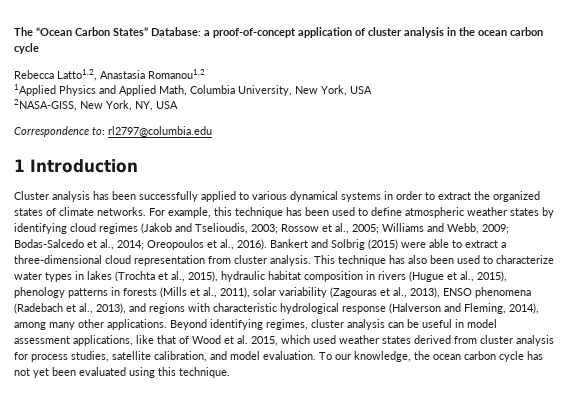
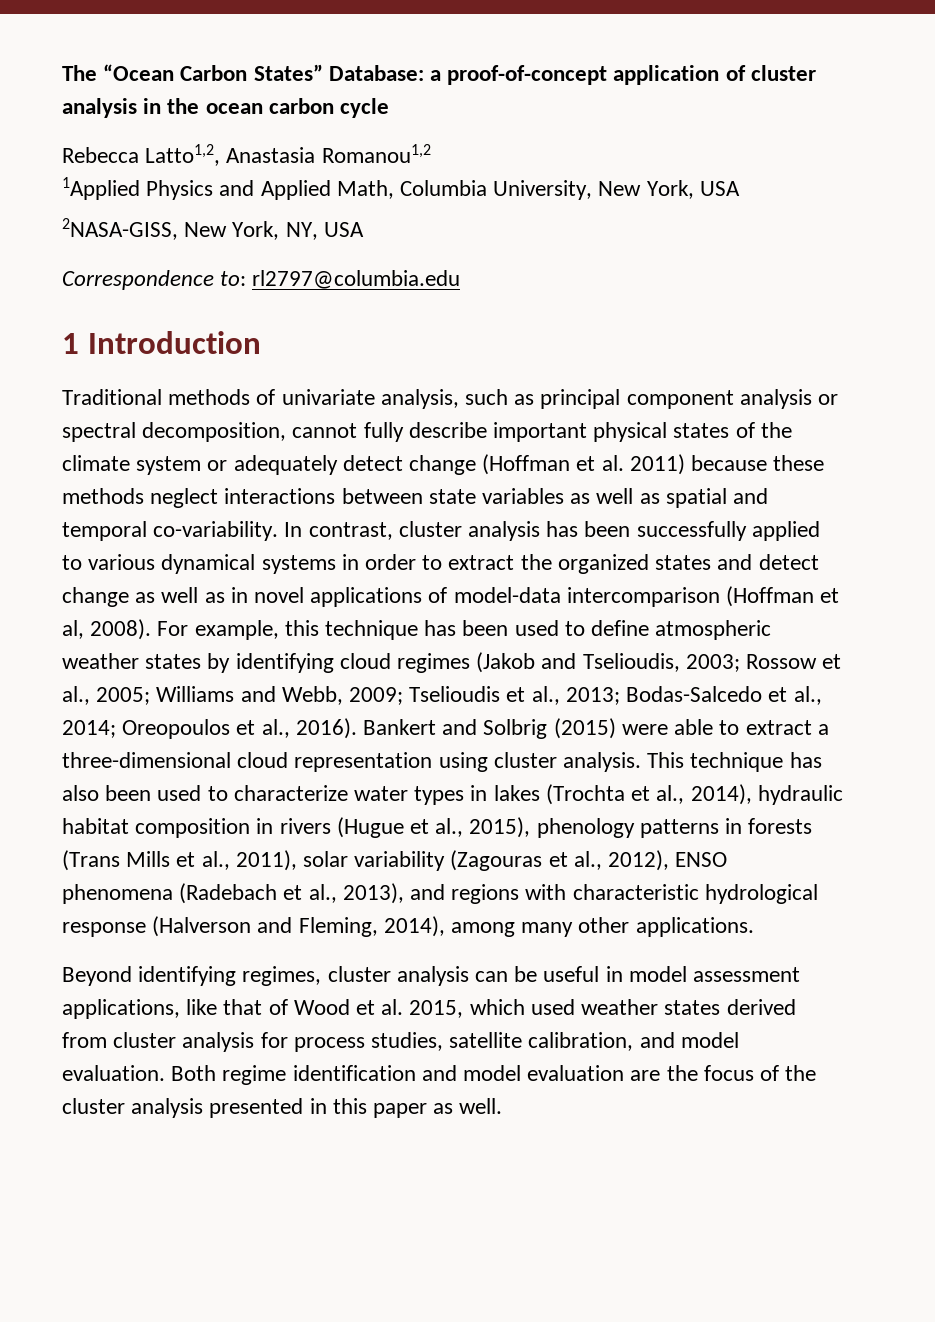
- Cluster analysis has been successfully applied to various dynamical systems in order to extract the organized states of climate networks.
+ Traditional methods of univariate analysis, such as principal component analysis or spectral decomposition, cannot fully describe important physical states of the climate system or adequately detect change (Hoffman et al. 2011) because these methods neglect interactions between state variables as well as spatial and temporal co-variability. In contrast, cluster analysis has been successfully applied to various dynamical systems in order to extract the organized states and detect change as well as in novel applications of model-data intercomparison (Hoffman et al, 2008).
- For example, this technique has been used to define atmospheric weather states by identifying cloud regimes (Jakob and Tselioudis, 2003; Rossow et al., 2005; Williams and Webb, 2009; Bodas-Salcedo et al., 2014; Oreopoulos et al., 2016).
+ For example, this technique has been used to define atmospheric weather states by identifying cloud regimes (Jakob and Tselioudis, 2003; Rossow et al., 2005; Williams and Webb, 2009; Tselioudis et al., 2013; Bodas-Salcedo et al., 2014; Oreopoulos et al., 2016).
- Bankert and Solbrig (2015) were able to extract a three-dimensional cloud representation from cluster analysis.
+ Bankert and Solbrig (2015) were able to extract a three-dimensional cloud representation using cluster analysis.
- This technique has also been used to characterize water types in lakes (Trochta et al., 2015), hydraulic habitat composition in rivers (Hugue et al., 2015), phenology patterns in forests (Mills et al., 2011), solar variability (Zagouras et al., 2013), ENSO phenomena (Radebach et al., 2013), and regions with characteristic hydrological response (Halverson and Fleming, 2014), among many other applications. Beyond identifying regimes, cluster analysis can be useful in model assessment applications, like that of Wood et al. 2015, which used weather states derived from cluster analysis for process studies, satellite calibration, and model evaluation.
+ This technique has also been used to characterize water types in lakes (Trochta et al., 2014), hydraulic habitat composition in rivers (Hugue et al., 2015), phenology patterns in forests (Trans Mills et al., 2011), solar variability (Zagouras et al., 2012), ENSO phenomena (Radebach et al., 2013), and regions with characteristic hydrological response (Halverson and Fleming, 2014), among many other applications.
+ Beyond identifying regimes, cluster analysis can be useful in model assessment applications, like that of Wood et al. 2015, which used weather states derived from cluster analysis for process studies, satellite calibration, and model evaluation.
- To our knowledge, the ocean carbon cycle has not yet been evaluated using this technique.
+ Both regime identification and model evaluation are the focus of the cluster analysis presented in this paper as well.

